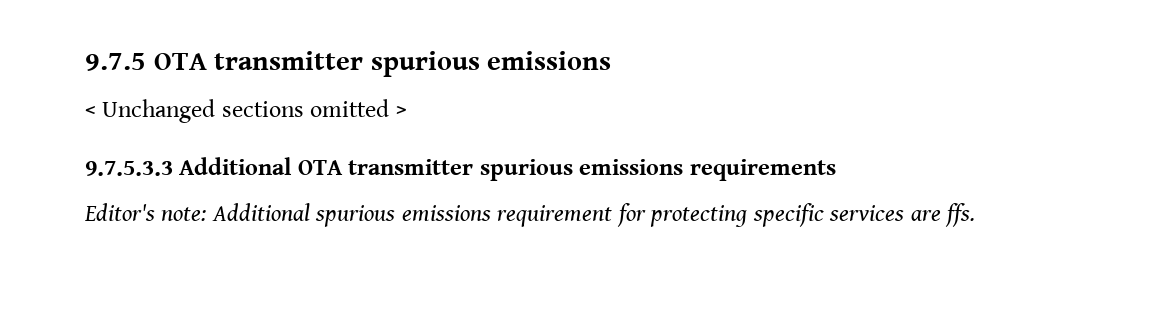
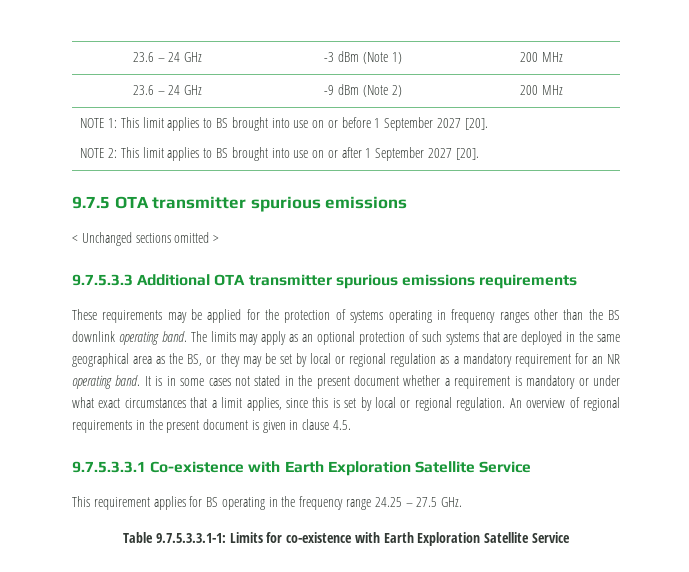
+ 23.6 – 24 GHz | -3 dBm (Note 1) | 200 MHz
+ 23.6 – 24 GHz | -9 dBm (Note 2) | 200 MHz
+ NOTE 1: This limit applies to BS brought into use on or before 1 September 2027 [20].
+ NOTE 2: This limit applies to BS brought into use on or after 1 September 2027 [20].
- Editor's note: Additional spurious emissions requirement for protecting specific services are ffs.
+ These requirements may be applied for the protection of systems operating in frequency ranges other than the BS downlink operating band. The limits may apply as an optional protection of such systems that are deployed in the same geographical area as the BS, or they may be set by local or regional regulation as a mandatory requirement for an NR operating band. It is in some cases not stated in the present document whether a requirement is mandatory or under what exact circumstances that a limit applies, since this is set by local or regional regulation. An overview of regional requirements in the present document is given in clause 4.5.
+ 9.7.5.3.3.1 Co-existence with Earth Exploration Satellite Service
+ This requirement applies for BS operating in the frequency range 24.25 – 27.5 GHz.
+ Table 9.7.5.3.3.1-1: Limits for co-existence with Earth Exploration Satellite Service

